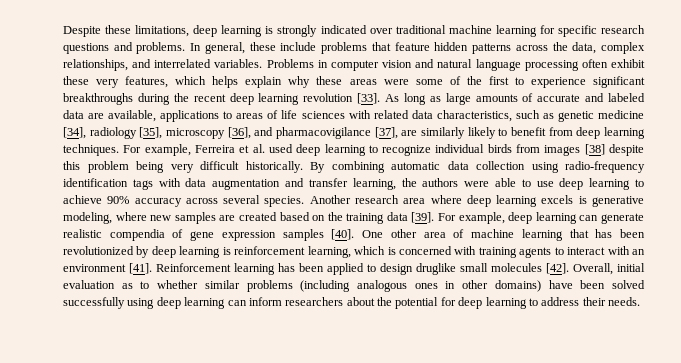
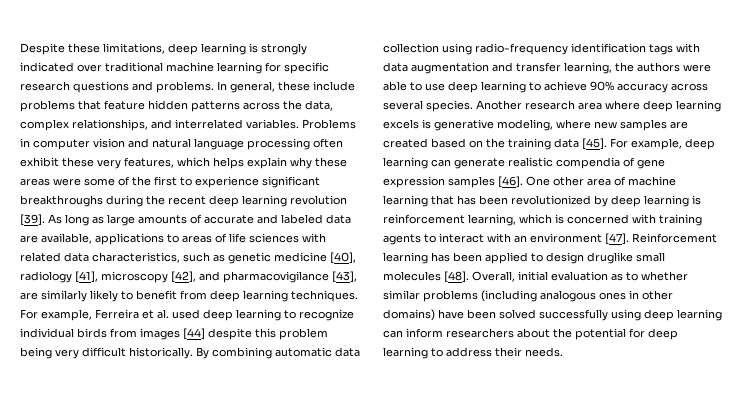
- Problems in computer vision and natural language processing often exhibit these very features, which helps explain why these areas were some of the first to experience significant breakthroughs during the recent deep learning revolution [33].
+ Problems in computer vision and natural language processing often exhibit these very features, which helps explain why these areas were some of the first to experience significant breakthroughs during the recent deep learning revolution [39].
- As long as large amounts of accurate and labeled data are available, applications to areas of life sciences with related data characteristics, such as genetic medicine [34], radiology [35], microscopy [36], and pharmacovigilance [37], are similarly likely to benefit from deep learning techniques.
+ As long as large amounts of accurate and labeled data are available, applications to areas of life sciences with related data characteristics, such as genetic medicine [40], radiology [41], microscopy [42], and pharmacovigilance [43], are similarly likely to benefit from deep learning techniques.
- For example, Ferreira et al. used deep learning to recognize individual birds from images [38] despite this problem being very difficult historically.
+ For example, Ferreira et al. used deep learning to recognize individual birds from images [44] despite this problem being very difficult historically.
- Another research area where deep learning excels is generative modeling, where new samples are created based on the training data [39].
+ Another research area where deep learning excels is generative modeling, where new samples are created based on the training data [45].
- For example, deep learning can generate realistic compendia of gene expression samples [40].
+ For example, deep learning can generate realistic compendia of gene expression samples [46].
- One other area of machine learning that has been revolutionized by deep learning is reinforcement learning, which is concerned with training agents to interact with an environment [41].
+ One other area of machine learning that has been revolutionized by deep learning is reinforcement learning, which is concerned with training agents to interact with an environment [47].
- Reinforcement learning has been applied to design druglike small molecules [42].
+ Reinforcement learning has been applied to design druglike small molecules [48].

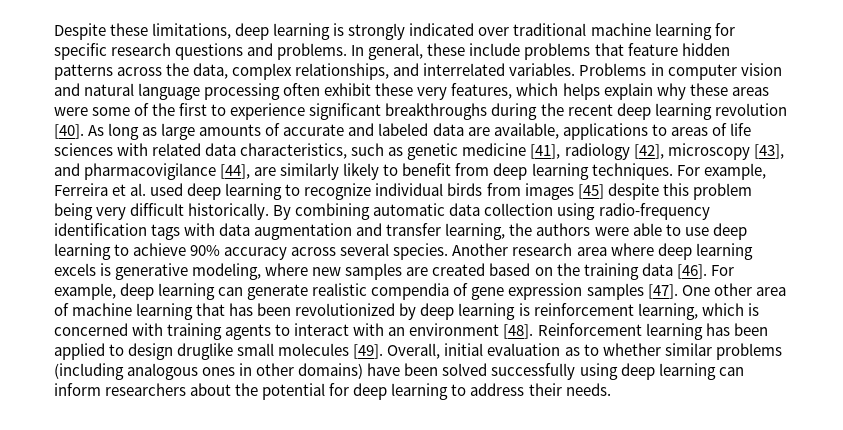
- Problems in computer vision and natural language processing often exhibit these very features, which helps explain why these areas were some of the first to experience significant breakthroughs during the recent deep learning revolution [39].
+ Problems in computer vision and natural language processing often exhibit these very features, which helps explain why these areas were some of the first to experience significant breakthroughs during the recent deep learning revolution [40].
- As long as large amounts of accurate and labeled data are available, applications to areas of life sciences with related data characteristics, such as genetic medicine [40], radiology [41], microscopy [42], and pharmacovigilance [43], are similarly likely to benefit from deep learning techniques.
+ As long as large amounts of accurate and labeled data are available, applications to areas of life sciences with related data characteristics, such as genetic medicine [41], radiology [42], microscopy [43], and pharmacovigilance [44], are similarly likely to benefit from deep learning techniques.
- For example, Ferreira et al. used deep learning to recognize individual birds from images [44] despite this problem being very difficult historically.
+ For example, Ferreira et al. used deep learning to recognize individual birds from images [45] despite this problem being very difficult historically.
- Another research area where deep learning excels is generative modeling, where new samples are created based on the training data [45].
+ Another research area where deep learning excels is generative modeling, where new samples are created based on the training data [46].
- For example, deep learning can generate realistic compendia of gene expression samples [46].
+ For example, deep learning can generate realistic compendia of gene expression samples [47].
- One other area of machine learning that has been revolutionized by deep learning is reinforcement learning, which is concerned with training agents to interact with an environment [47].
+ One other area of machine learning that has been revolutionized by deep learning is reinforcement learning, which is concerned with training agents to interact with an environment [48].
- Reinforcement learning has been applied to design druglike small molecules [48].
+ Reinforcement learning has been applied to design druglike small molecules [49].

